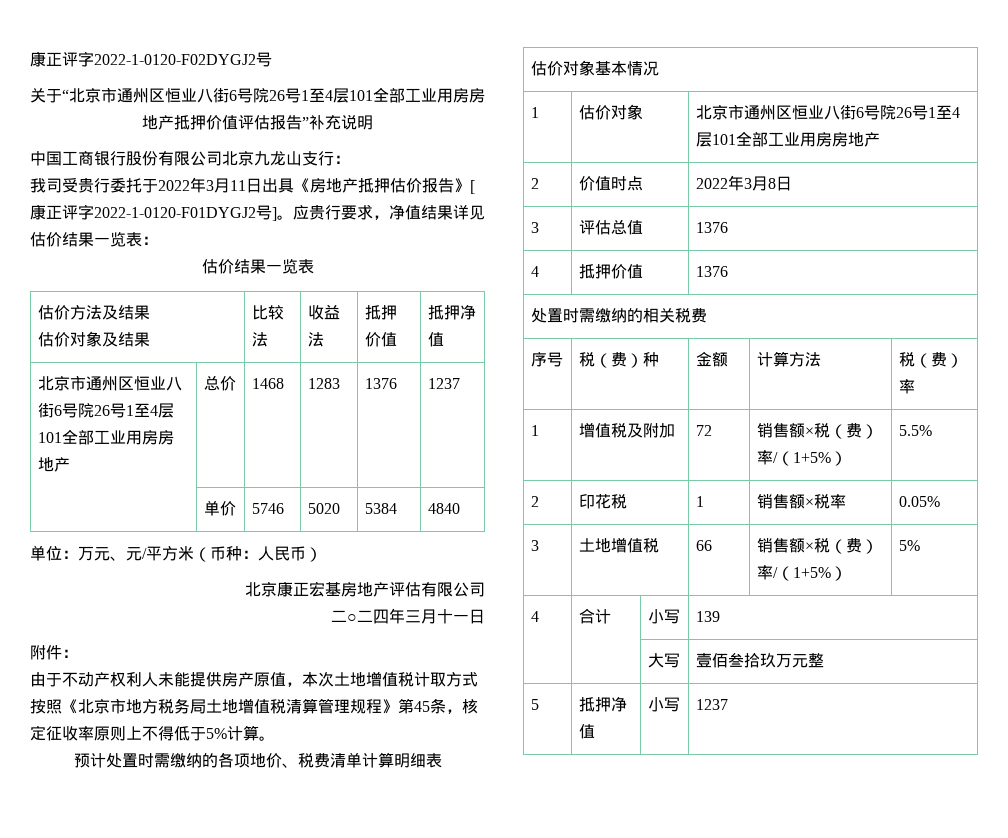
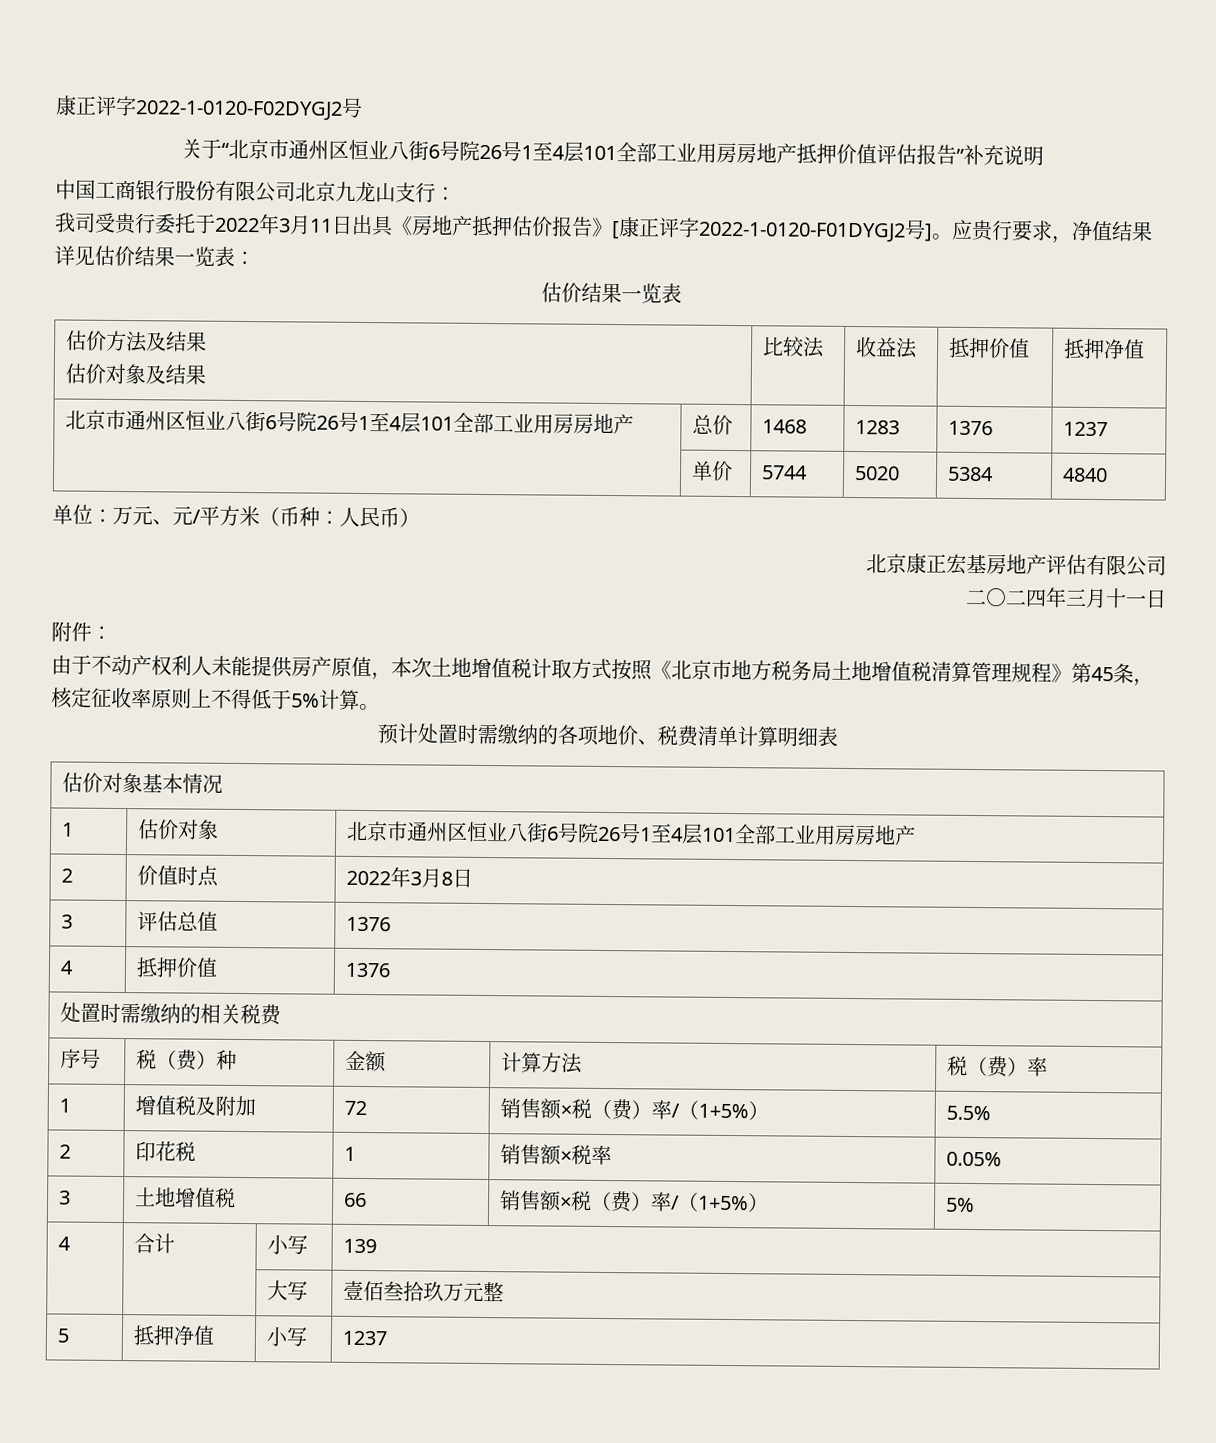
- | 单价 | 5746 | 5020 | 5384 | 4840
+ | 单价 | 5744 | 5020 | 5384 | 4840

